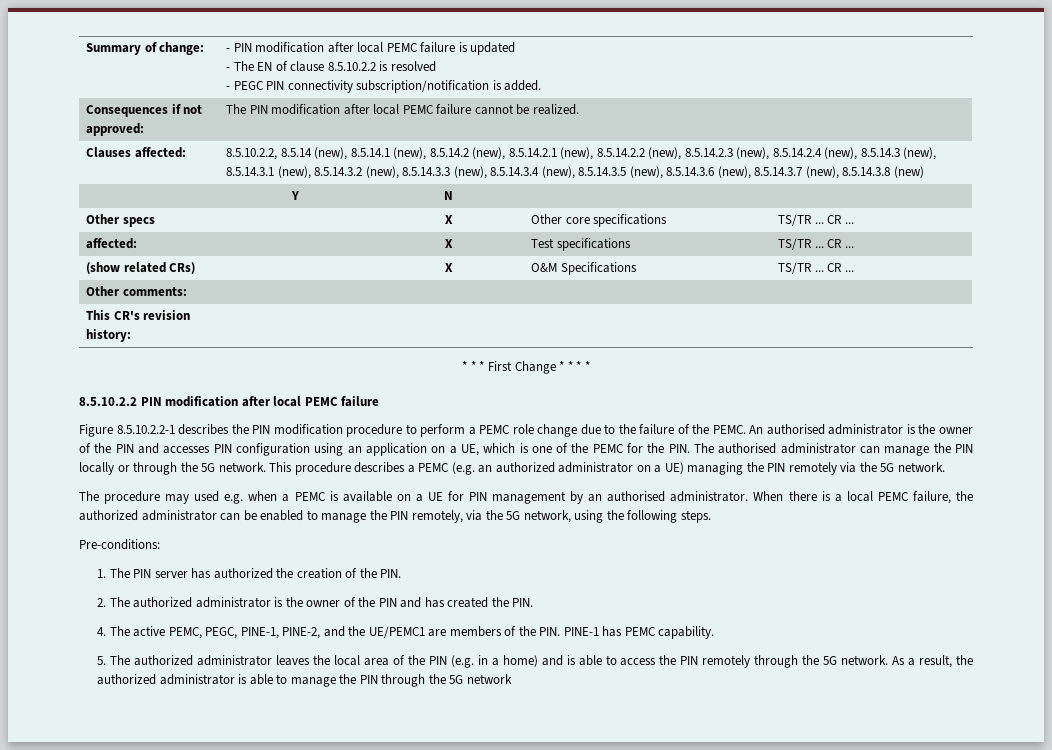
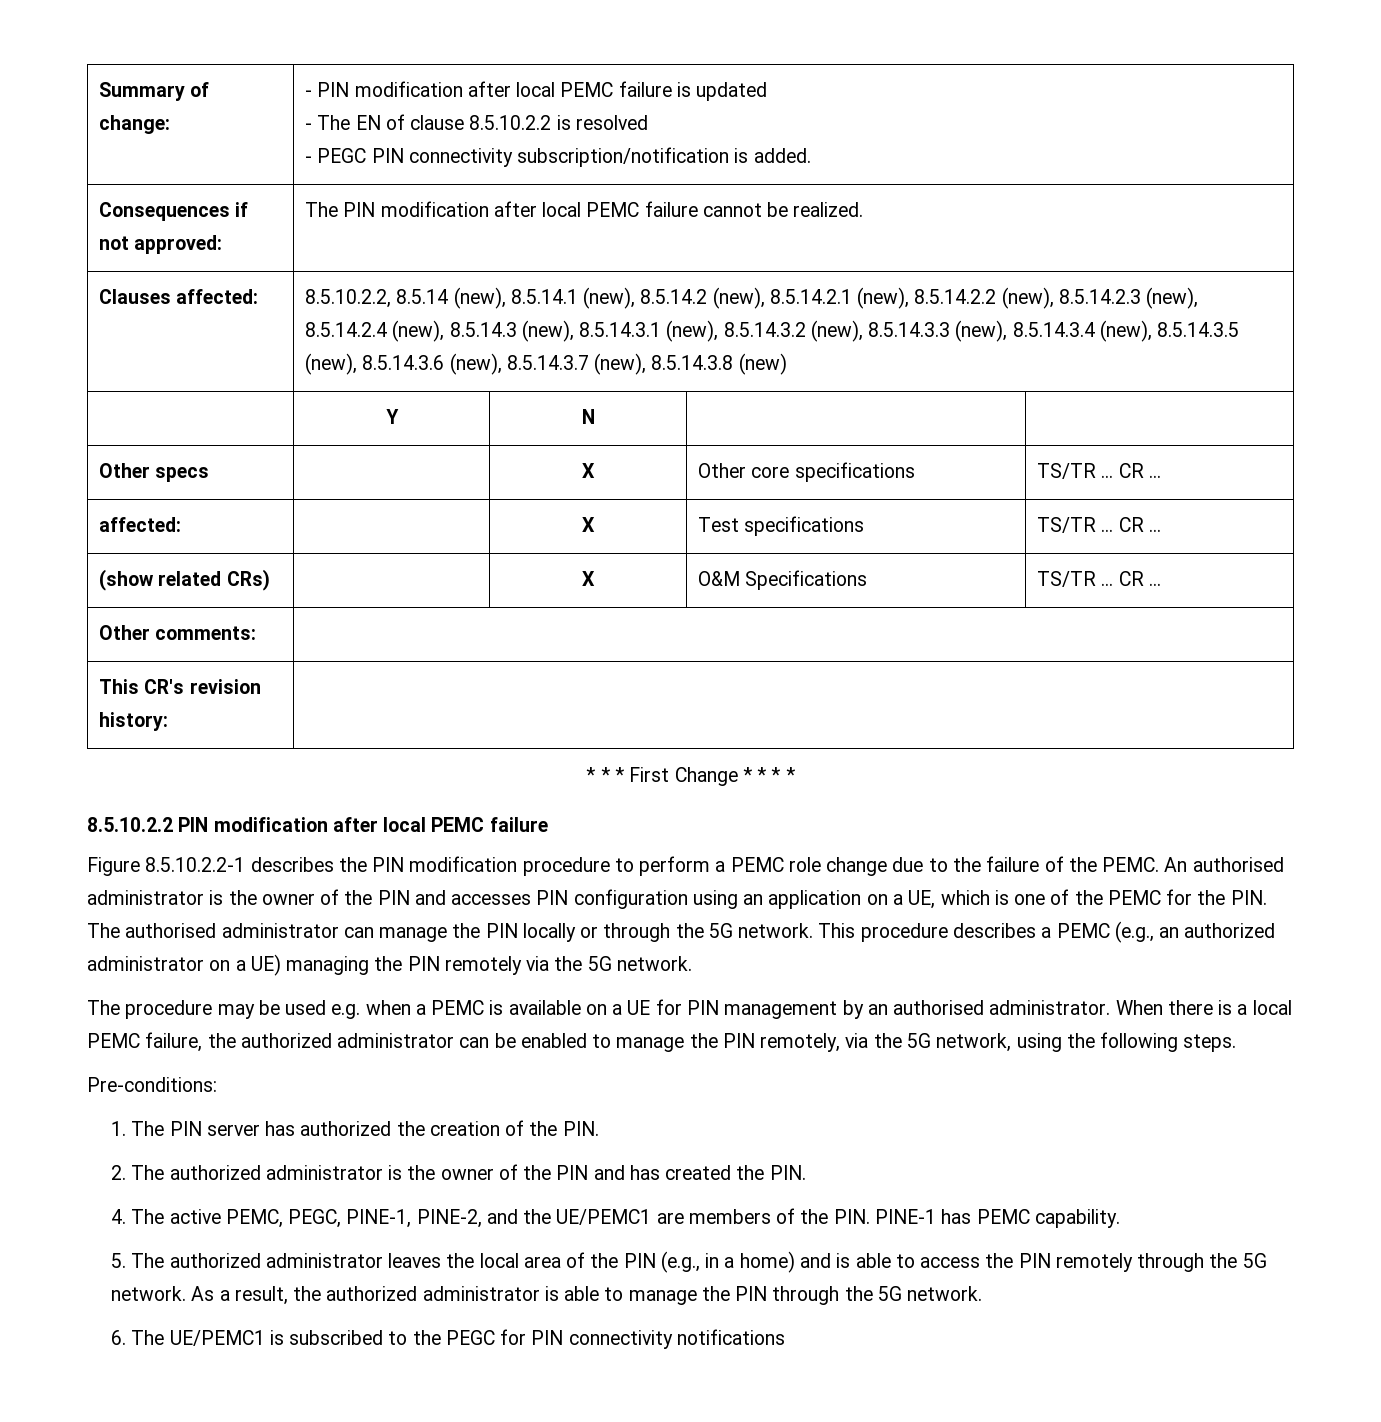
- This procedure describes a PEMC (e.g. an authorized administrator on a UE) managing the PIN remotely via the 5G network.
+ This procedure describes a PEMC (e.g., an authorized administrator on a UE) managing the PIN remotely via the 5G network.
- The procedure may used e.g. when a PEMC is available on a UE for PIN management by an authorised administrator.
+ The procedure may be used e.g. when a PEMC is available on a UE for PIN management by an authorised administrator.
- 5. The authorized administrator leaves the local area of the PIN (e.g. in a home) and is able to access the PIN remotely through the 5G network.
+ 5. The authorized administrator leaves the local area of the PIN (e.g., in a home) and is able to access the PIN remotely through the 5G network.
- As a result, the authorized administrator is able to manage the PIN through the 5G network
+ As a result, the authorized administrator is able to manage the PIN through the 5G network.
+ 6. The UE/PEMC1 is subscribed to the PEGC for PIN connectivity notifications

